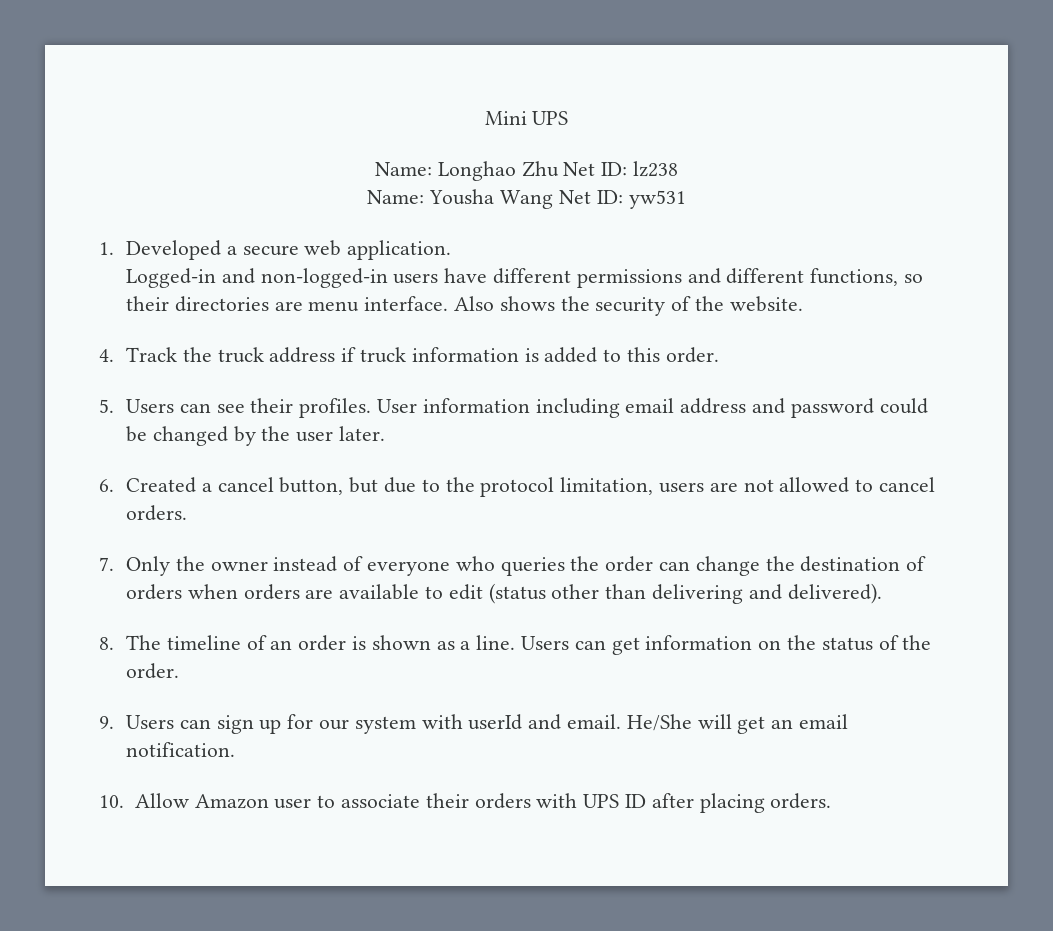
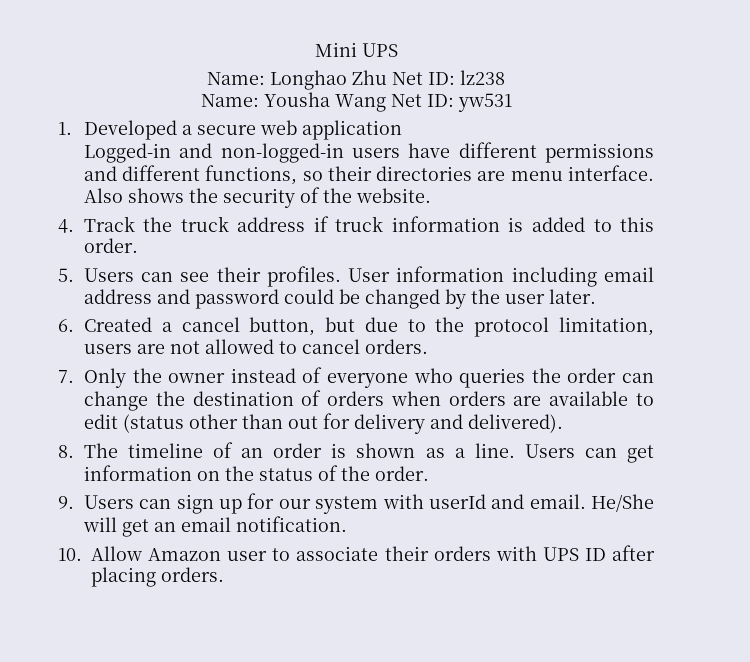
- 1. Developed a secure web application.
+ 1. Developed a secure web application
- 7. Only the owner instead of everyone who queries the order can change the destination of orders when orders are available to edit (status other than delivering and delivered).
+ 7. Only the owner instead of everyone who queries the order can change the destination of orders when orders are available to edit (status other than out for delivery and delivered).

